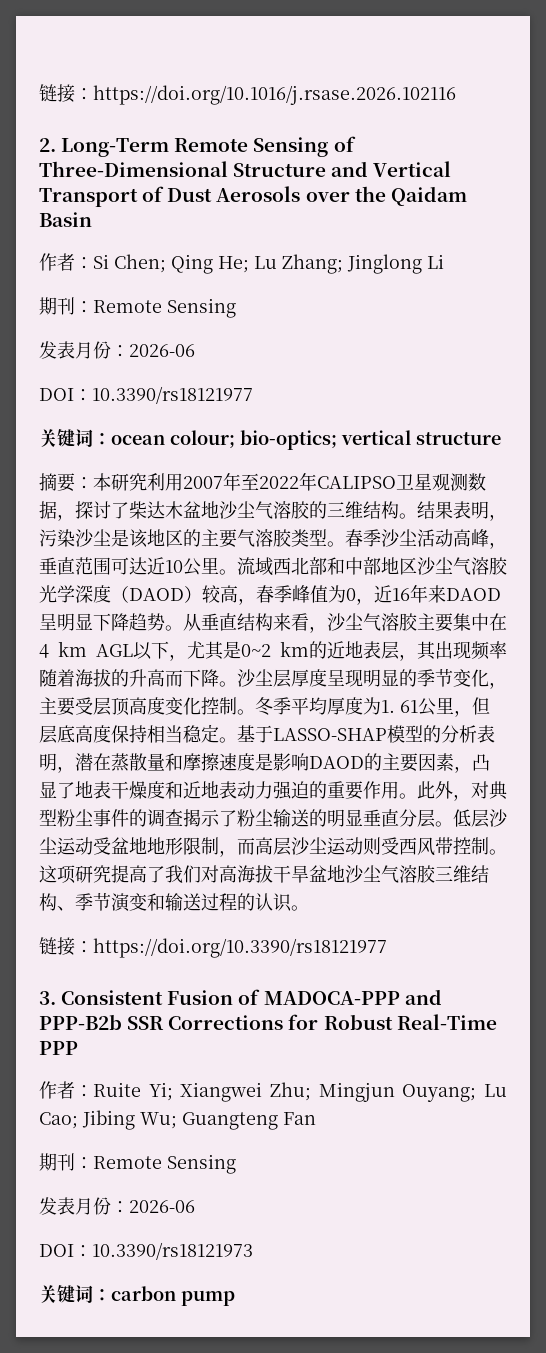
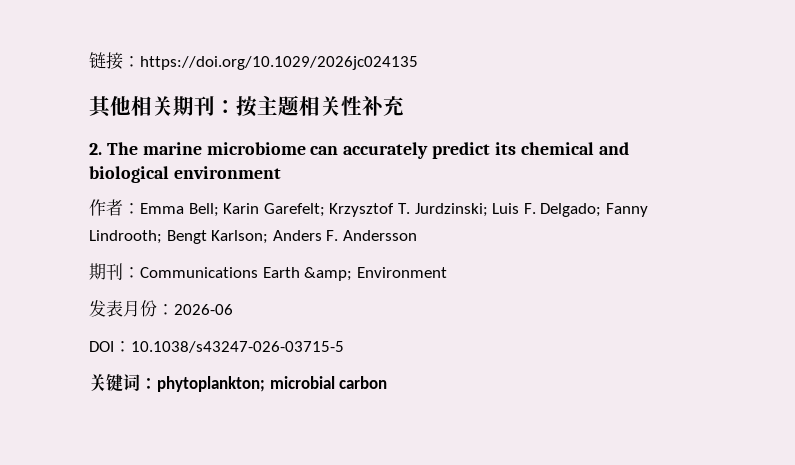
- 链接：https://doi.org/10.1016/j.rsase.2026.102116
- 2. Long-Term Remote Sensing of Three-Dimensional Structure and Vertical Transport of Dust Aerosols over the Qaidam Basin
- 作者：Si Chen; Qing He; Lu Zhang; Jinglong Li
- 期刊：Remote Sensing
+ 链接：https://doi.org/10.1029/2026jc024135
+ 其他相关期刊：按主题相关性补充
+ 2. The marine microbiome can accurately predict its chemical and biological environment
+ 作者：Emma Bell; Karin Garefelt; Krzysztof T. Jurdzinski; Luis F. Delgado; Fanny Lindrooth; Bengt Karlson; Anders F. Andersson
+ 期刊：Communications Earth &amp; Environment
  发表月份：2026-06
- DOI：10.3390/rs18121977
- 关键词：ocean colour; bio-optics; vertical structure
- 摘要：本研究利用2007年至2022年CALIPSO卫星观测数据，探讨了柴达木盆地沙尘气溶胶的三维结构。结果表明，污染沙尘是该地区的主要气溶胶类型。春季沙尘活动高峰，垂直范围可达近10公里。流域西北部和中部地区沙尘气溶胶光学深度（DAOD）较高，春季峰值为0，近16年来DAOD呈明显下降趋势。从垂直结构来看，沙尘气溶胶主要集中在4 km AGL以下，尤其是0~2 km的近地表层，其出现频率随着海拔的升高而下降。沙尘层厚度呈现明显的季节变化，主要受层顶高度变化控制。冬季平均厚度为1. 61公里，但层底高度保持相当稳定。基于LASSO-SHAP模型的分析表明，潜在蒸散量和摩擦速度是影响DAOD的主要因素，凸显了地表干燥度和近地表动力强迫的重要作用。此外，对典型粉尘事件的调查揭示了粉尘输送的明显垂直分层。低层沙尘运动受盆地地形限制，而高层沙尘运动则受西风带控制。这项研究提高了我们对高海拔干旱盆地沙尘气溶胶三维结构、季节演变和输送过程的认识。
- 链接：https://doi.org/10.3390/rs18121977
- 3. Consistent Fusion of MADOCA-PPP and PPP-B2b SSR Corrections for Robust Real-Time PPP
- 作者：Ruite Yi; Xiangwei Zhu; Mingjun Ouyang; Lu Cao; Jibing Wu; Guangteng Fan
- 期刊：Remote Sensing
- 发表月份：2026-06
- DOI：10.3390/rs18121973
- 关键词：carbon pump
+ DOI：10.1038/s43247-026-03715-5
+ 关键词：phytoplankton; microbial carbon

